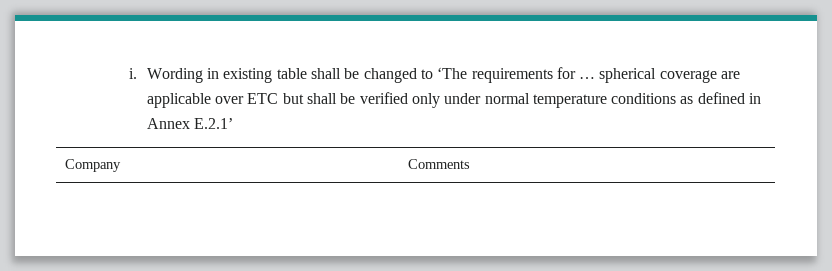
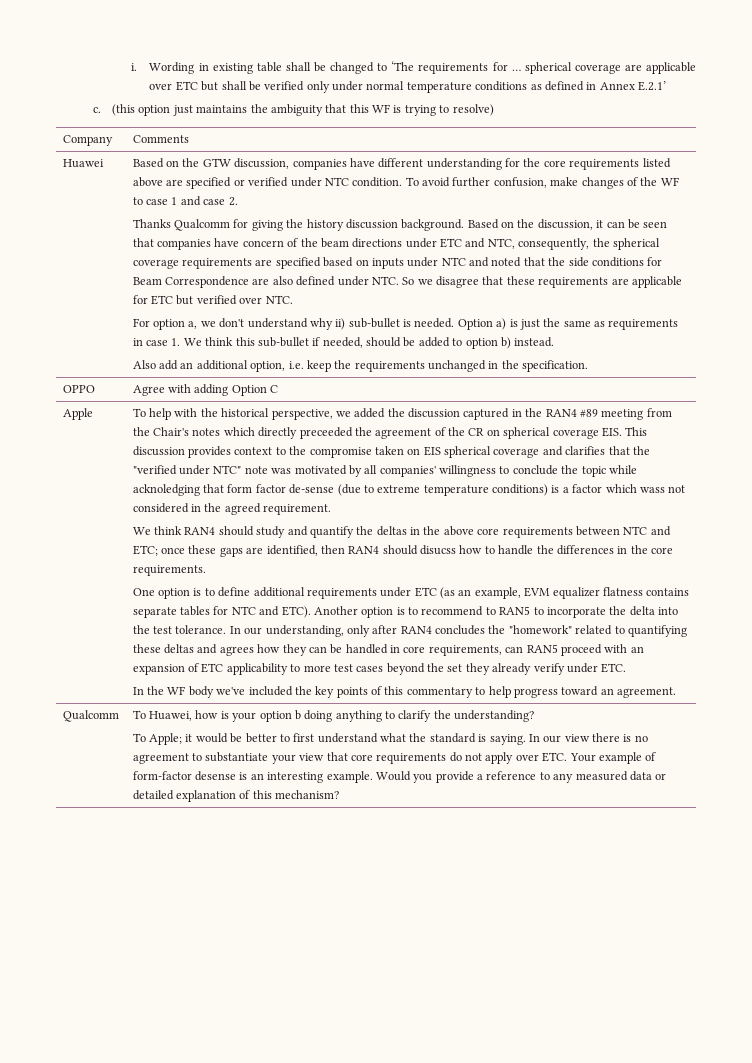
+ c. (this option just maintains the ambiguity that this WF is trying to resolve)
  Company | Comments
+ Huawei | Based on the GTW discussion, companies have different understanding for the core requirements listed above are specified or verified under NTC condition. To avoid further confusion, make changes of the WF to case 1 and case 2.
+ Thanks Qualcomm for giving the history discussion background. Based on the discussion, it can be seen that companies have concern of the beam directions under ETC and NTC, consequently, the spherical coverage requirements are specified based on inputs under NTC and noted that the side conditions for Beam Correspondence are also defined under NTC. So we disagree that these requirements are applicable for ETC but verified over NTC.
+ For option a, we don't understand why ii) sub-bullet is needed. Option a) is just the same as requirements in case 1. We think this sub-bullet if needed, should be added to option b) instead.
+ Also add an additional option, i.e. keep the requirements unchanged in the specification.
+ OPPO | Agree with adding Option C
+ Apple | To help with the historical perspective, we added the discussion captured in the RAN4 #89 meeting from the Chair's notes which directly preceeded the agreement of the CR on spherical coverage EIS. This discussion provides context to the compromise taken on EIS spherical coverage and clarifies that the "verified under NTC" note was motivated by all companies' willingness to conclude the topic while acknoledging that form factor de-sense (due to extreme temperature conditions) is a factor which wass not considered in the agreed requirement.
+ We think RAN4 should study and quantify the deltas in the above core requirements between NTC and ETC; once these gaps are identified, then RAN4 should disucss how to handle the differences in the core requirements.
+ One option is to define additional requirements under ETC (as an example, EVM equalizer flatness contains separate tables for NTC and ETC). Another option is to recommend to RAN5 to incorporate the delta into the test tolerance. In our understanding, only after RAN4 concludes the "homework" related to quantifying these deltas and agrees how they can be handled in core requirements, can RAN5 proceed with an expansion of ETC applicability to more test cases beyond the set they already verify under ETC.
+ In the WF body we've included the key points of this commentary to help progress toward an agreement.
+ Qualcomm | To Huawei, how is your option b doing anything to clarify the understanding?
+ To Apple; it would be better to first understand what the standard is saying. In our view there is no agreement to substantiate your view that core requirements do not apply over ETC. Your example of form-factor desense is an interesting example. Would you provide a reference to any measured data or detailed explanation of this mechanism?

